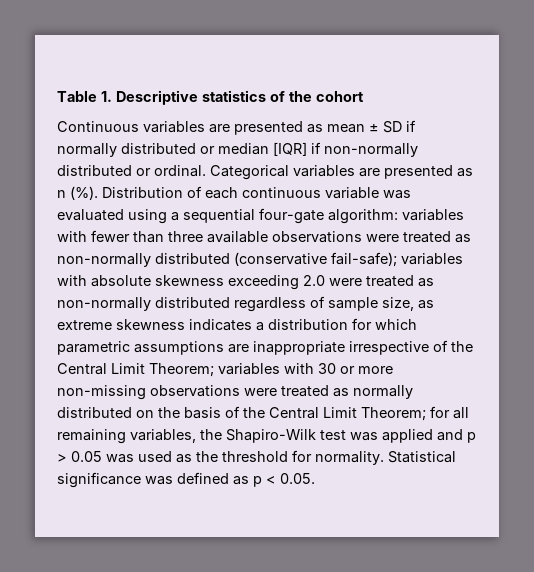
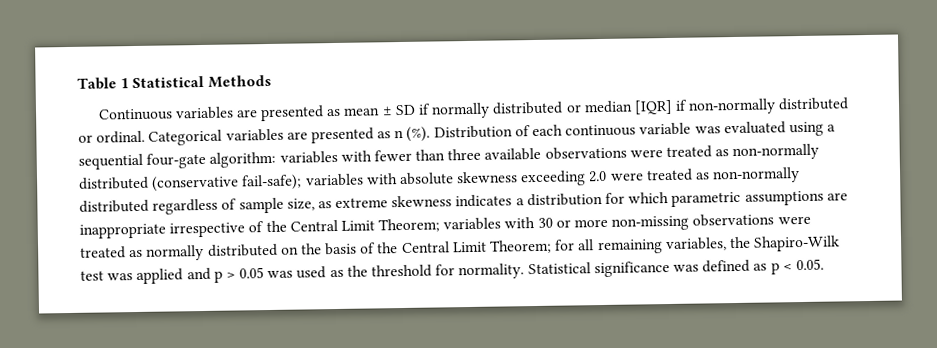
- Table 1. Descriptive statistics of the cohort
+ Table 1 Statistical Methods

